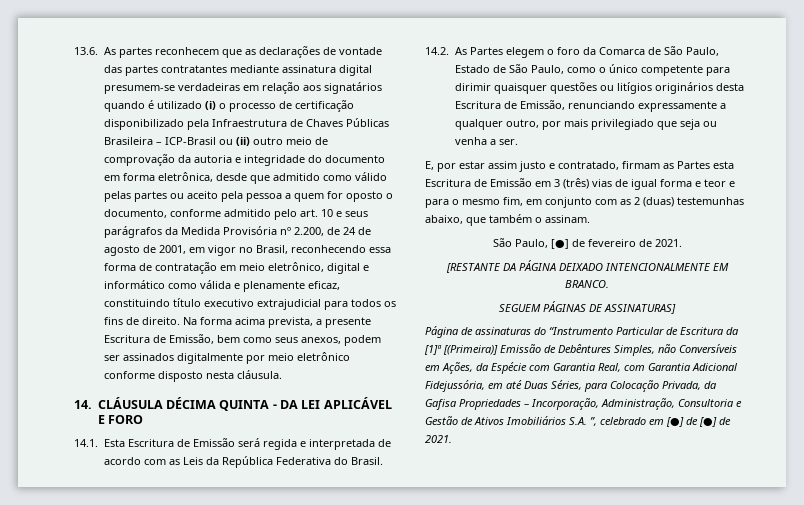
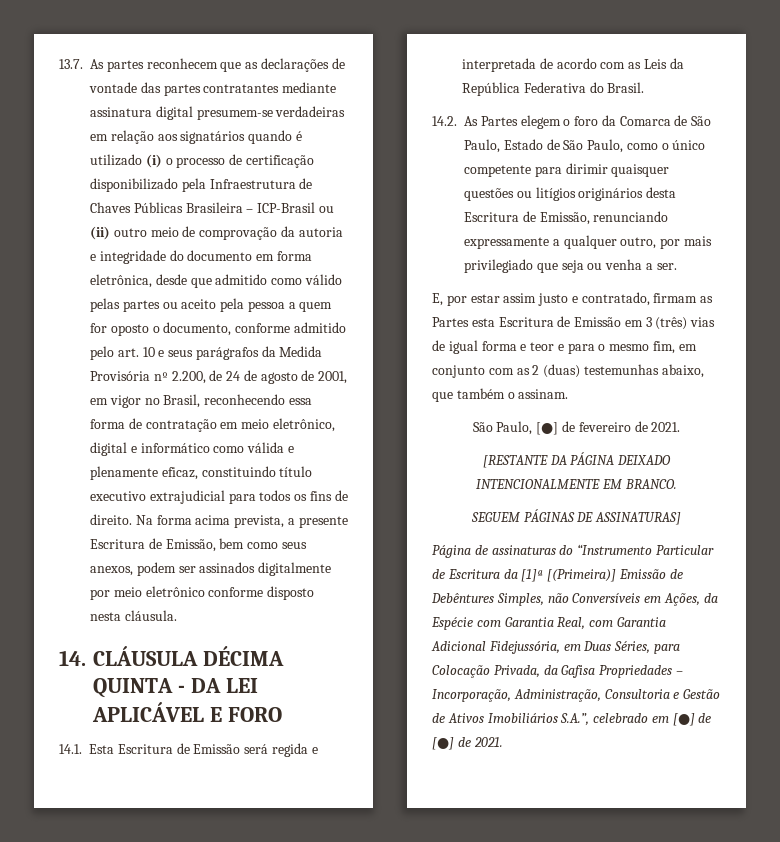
- 13.6. As partes reconhecem que as declarações de vontade das partes contratantes mediante assinatura digital presumem-se verdadeiras em relação aos signatários quando é utilizado (i) o processo de certificação disponibilizado pela Infraestrutura de Chaves Públicas Brasileira – ICP-Brasil ou (ii) outro meio de comprovação da autoria e integridade do documento em forma eletrônica, desde que admitido como válido pelas partes ou aceito pela pessoa a quem for oposto o documento, conforme admitido pelo art. 10 e seus parágrafos da Medida Provisória nº 2.200, de 24 de agosto de 2001, em vigor no Brasil, reconhecendo essa forma de contratação em meio eletrônico, digital e informático como válida e plenamente eficaz, constituindo título executivo extrajudicial para todos os fins de direito.
+ 13.7. As partes reconhecem que as declarações de vontade das partes contratantes mediante assinatura digital presumem-se verdadeiras em relação aos signatários quando é utilizado (i) o processo de certificação disponibilizado pela Infraestrutura de Chaves Públicas Brasileira – ICP-Brasil ou (ii) outro meio de comprovação da autoria e integridade do documento em forma eletrônica, desde que admitido como válido pelas partes ou aceito pela pessoa a quem for oposto o documento, conforme admitido pelo art. 10 e seus parágrafos da Medida Provisória nº 2.200, de 24 de agosto de 2001, em vigor no Brasil, reconhecendo essa forma de contratação em meio eletrônico, digital e informático como válida e plenamente eficaz, constituindo título executivo extrajudicial para todos os fins de direito.
- Página de assinaturas do “Instrumento Particular de Escritura da [1]ª [(Primeira)] Emissão de Debêntures Simples, não Conversíveis em Ações, da Espécie com Garantia Real, com Garantia Adicional Fidejussória, em até Duas Séries, para Colocação Privada, da Gafisa Propriedades – Incorporação, Administração, Consultoria e Gestão de Ativos Imobiliários S.A. ”, celebrado em [●] de [●] de 2021.
+ Página de assinaturas do “Instrumento Particular de Escritura da [1]ª [(Primeira)] Emissão de Debêntures Simples, não Conversíveis em Ações, da Espécie com Garantia Real, com Garantia Adicional Fidejussória, em Duas Séries, para Colocação Privada, da Gafisa Propriedades – Incorporação, Administração, Consultoria e Gestão de Ativos Imobiliários S.A.”, celebrado em [●] de [●] de 2021.

